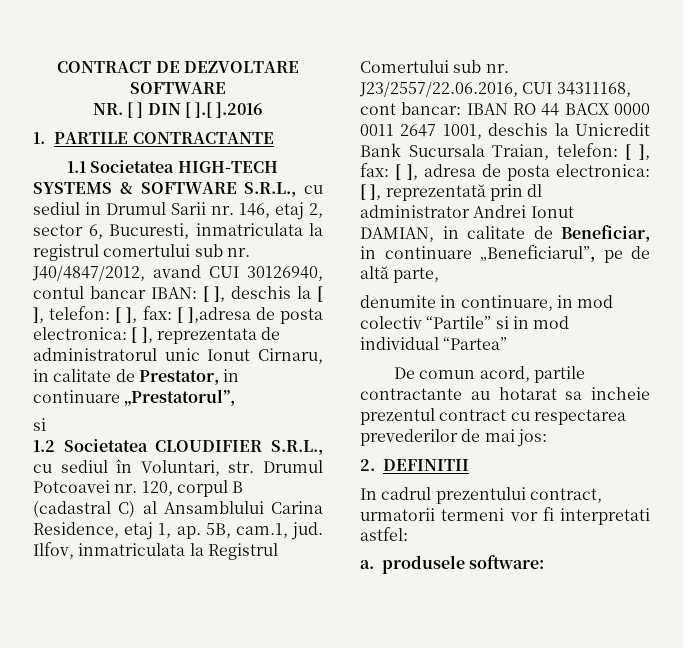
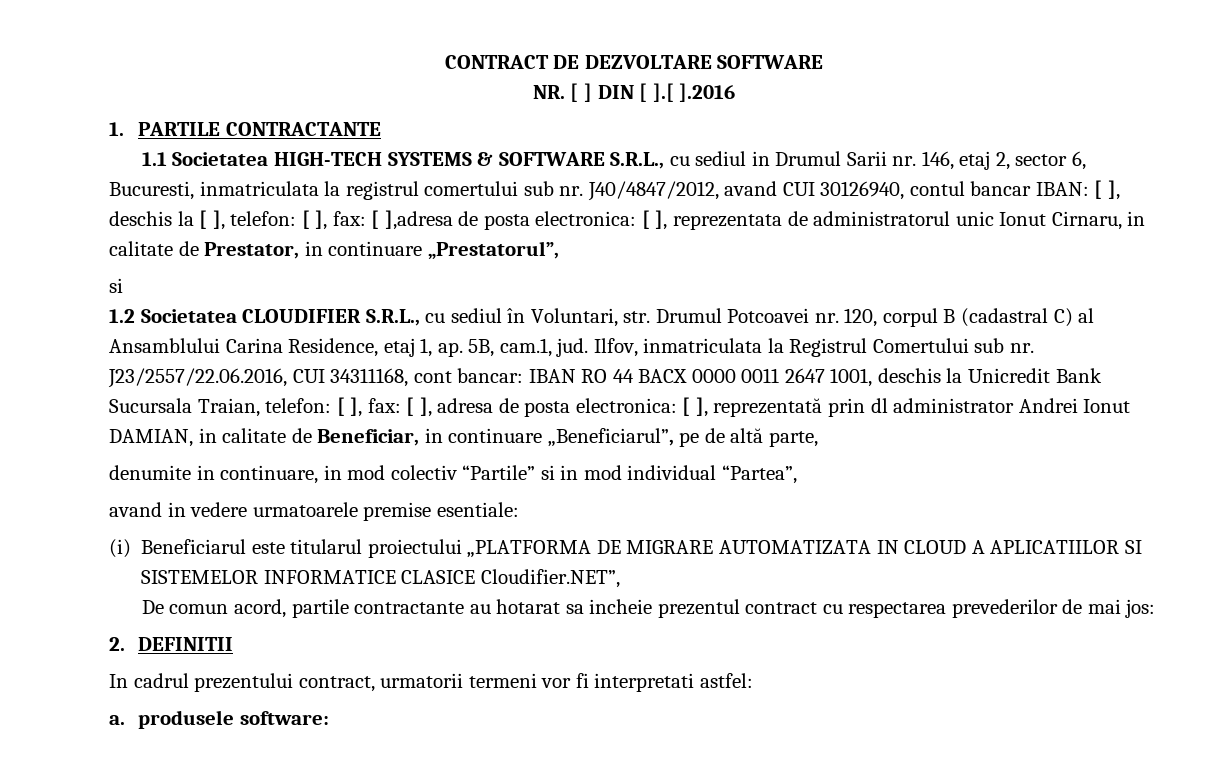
- denumite in continuare, in mod colectiv “Partile” si in mod individual “Partea”
+ denumite in continuare, in mod colectiv “Partile” si in mod individual “Partea”,
+ avand in vedere urmatoarele premise esentiale:
+ (i) Beneficiarul este titularul proiectului „PLATFORMA DE MIGRARE AUTOMATIZATA IN CLOUD A APLICATIILOR SI SISTEMELOR INFORMATICE CLASICE Cloudifier.NET”,

